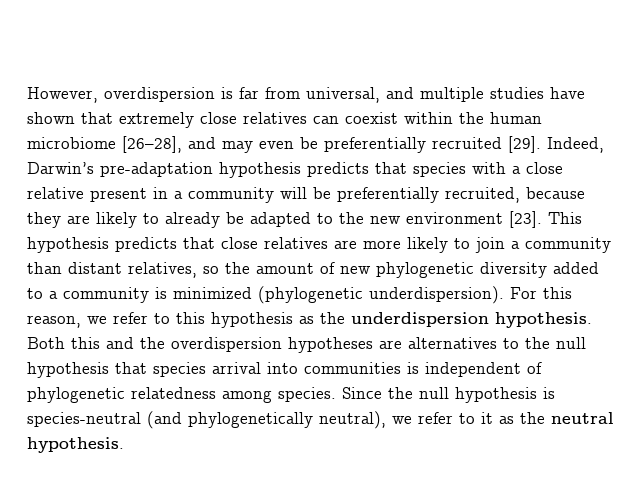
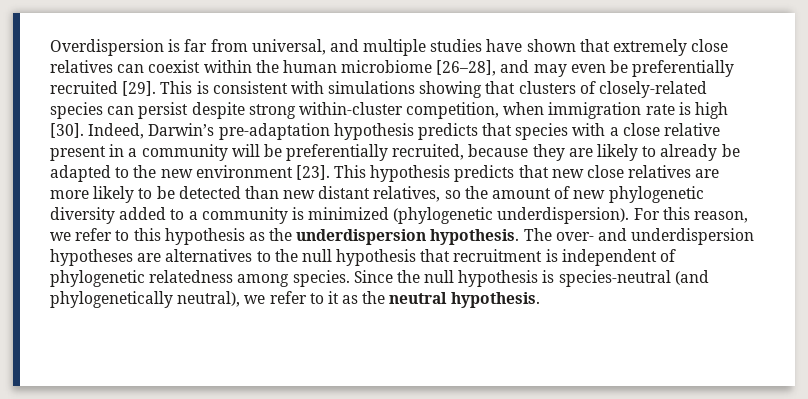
- However, overdispersion is far from universal, and multiple studies have shown that extremely close relatives can coexist within the human microbiome [26–28], and may even be preferentially recruited [29].
+ Overdispersion is far from universal, and multiple studies have shown that extremely close relatives can coexist within the human microbiome [26–28], and may even be preferentially recruited [29].
+ This is consistent with simulations showing that clusters of closely-related species can persist despite strong within-cluster competition, when immigration rate is high [30].
- This hypothesis predicts that close relatives are more likely to join a community than distant relatives, so the amount of new phylogenetic diversity added to a community is minimized (phylogenetic underdispersion).
+ This hypothesis predicts that new close relatives are more likely to be detected than new distant relatives, so the amount of new phylogenetic diversity added to a community is minimized (phylogenetic underdispersion).
- Both this and the overdispersion hypotheses are alternatives to the null hypothesis that species arrival into communities is independent of phylogenetic relatedness among species.
+ The over- and underdispersion hypotheses are alternatives to the null hypothesis that recruitment is independent of phylogenetic relatedness among species.

